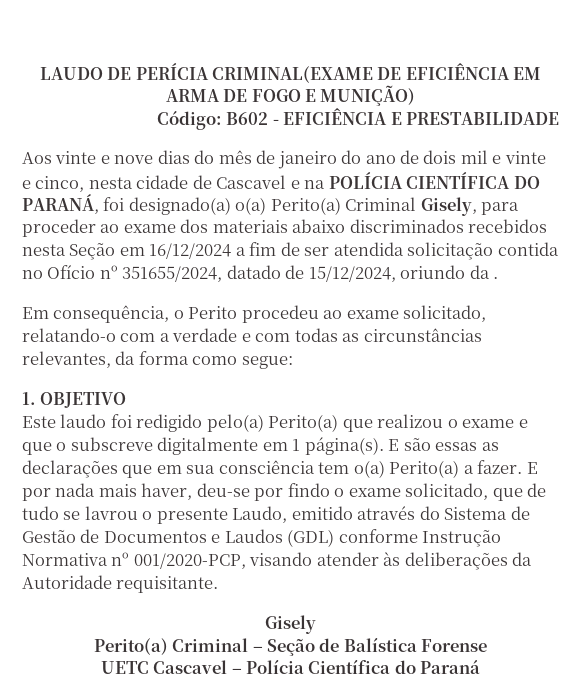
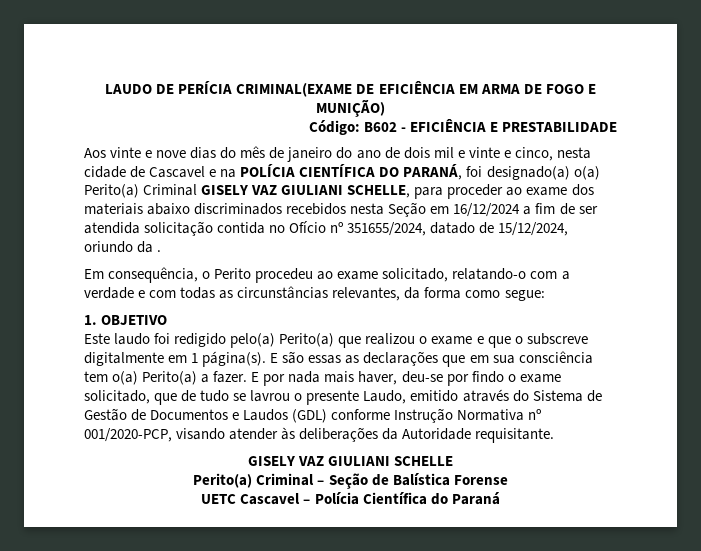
- Aos vinte e nove dias do mês de janeiro do ano de dois mil e vinte e cinco, nesta cidade de Cascavel e na POLÍCIA CIENTÍFICA DO PARANÁ, foi designado(a) o(a) Perito(a) Criminal Gisely, para proceder ao exame dos materiais abaixo discriminados recebidos nesta Seção em 16/12/2024 a fim de ser atendida solicitação contida no Ofício nº 351655/2024, datado de 15/12/2024, oriundo da .
+ Aos vinte e nove dias do mês de janeiro do ano de dois mil e vinte e cinco, nesta cidade de Cascavel e na POLÍCIA CIENTÍFICA DO PARANÁ, foi designado(a) o(a) Perito(a) Criminal GISELY VAZ GIULIANI SCHELLE, para proceder ao exame dos materiais abaixo discriminados recebidos nesta Seção em 16/12/2024 a fim de ser atendida solicitação contida no Ofício nº 351655/2024, datado de 15/12/2024, oriundo da .
- Gisely
+ GISELY VAZ GIULIANI SCHELLE

